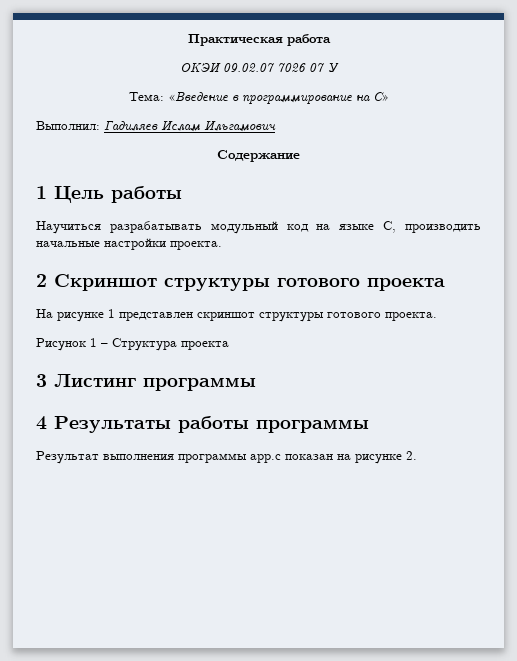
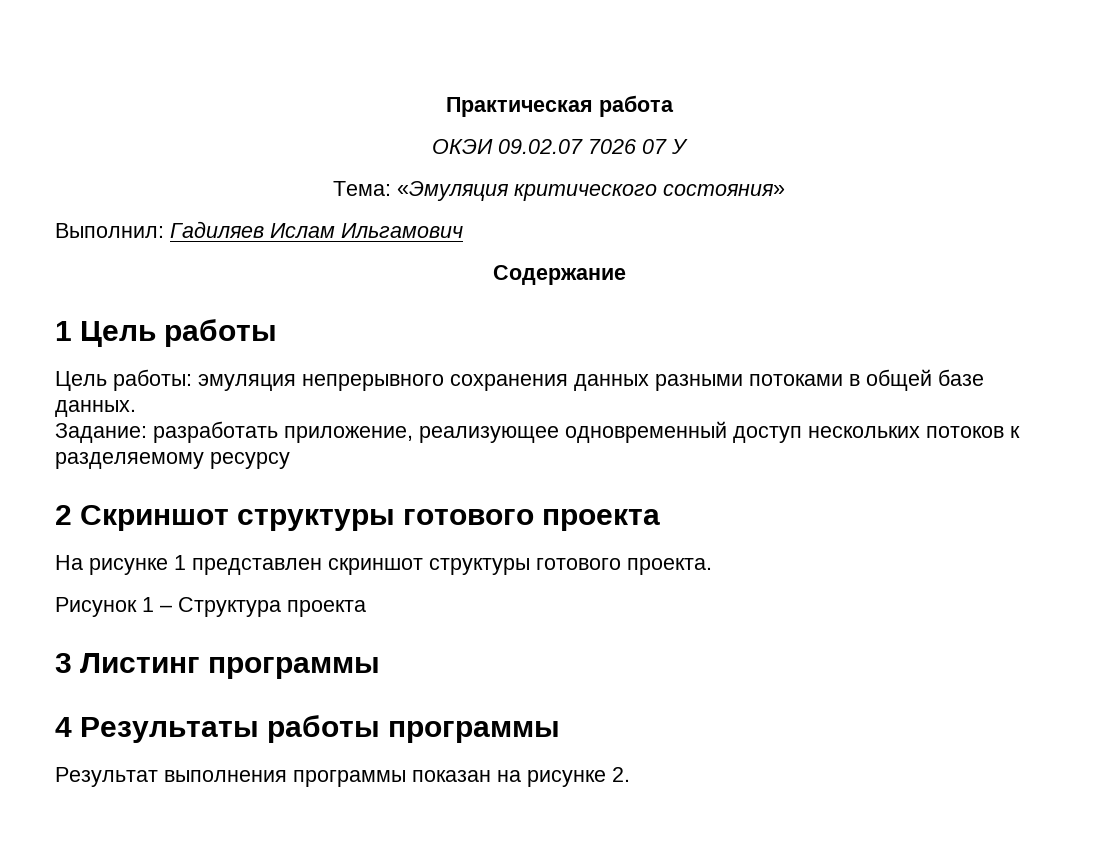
- Тема: «Введение в программирование на C»
+ Тема: «Эмуляция критического состояния»
- Научиться разрабатывать модульный код на языке C, производить начальные настройки проекта.
+ Цель работы: эмуляция непрерывного сохранения данных разными потоками в общей базе данных.
+ Задание: разработать приложение, реализующее одновременный доступ нескольких потоков к разделяемому ресурсу
- Результат выполнения программы app.c показан на рисунке 2.
+ Результат выполнения программы показан на рисунке 2.

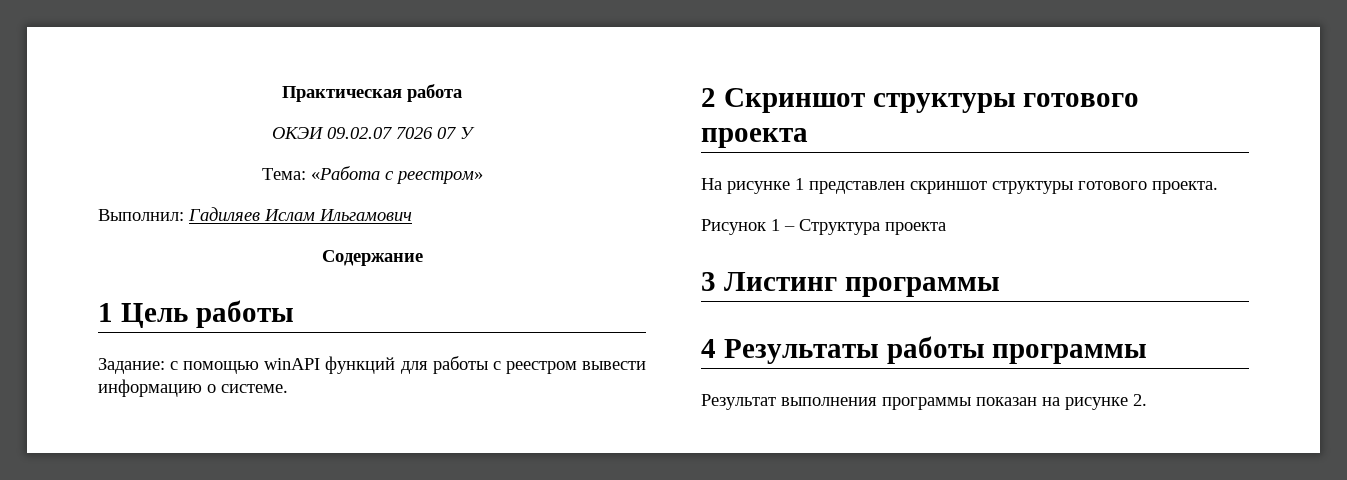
- Тема: «Эмуляция критического состояния»
+ Тема: «Работа с реестром»
- Цель работы: эмуляция непрерывного сохранения данных разными потоками в общей базе данных.
- Задание: разработать приложение, реализующее одновременный доступ нескольких потоков к разделяемому ресурсу
+ Задание: с помощью winAPI функций для работы с реестром вывести информацию о системе.

